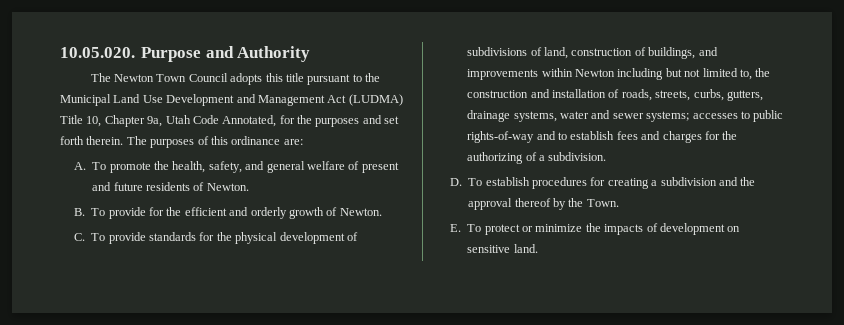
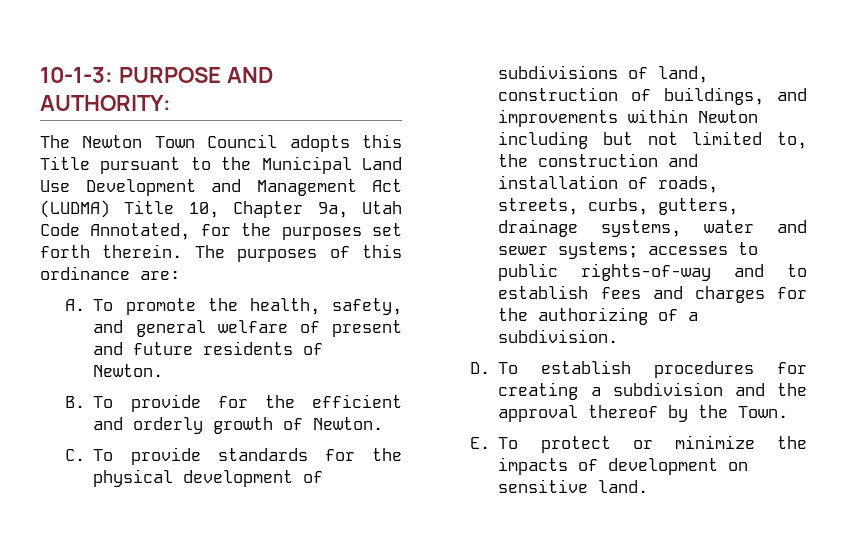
- 10.05.020. Purpose and Authority
+ 10-1-3: PURPOSE AND AUTHORITY:
- The Newton Town Council adopts this title pursuant to the Municipal Land Use Development and Management Act (LUDMA) Title 10, Chapter 9a, Utah Code Annotated, for the purposes and set forth therein.
+ The Newton Town Council adopts this Title pursuant to the Municipal Land Use Development and Management Act (LUDMA) Title 10, Chapter 9a, Utah Code Annotated, for the purposes set forth therein.

